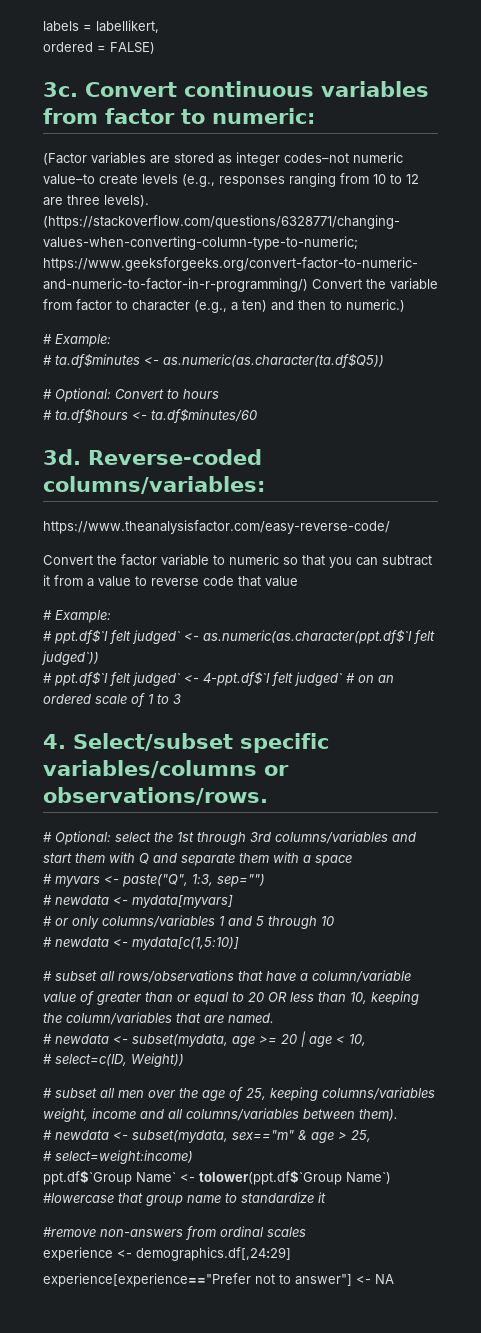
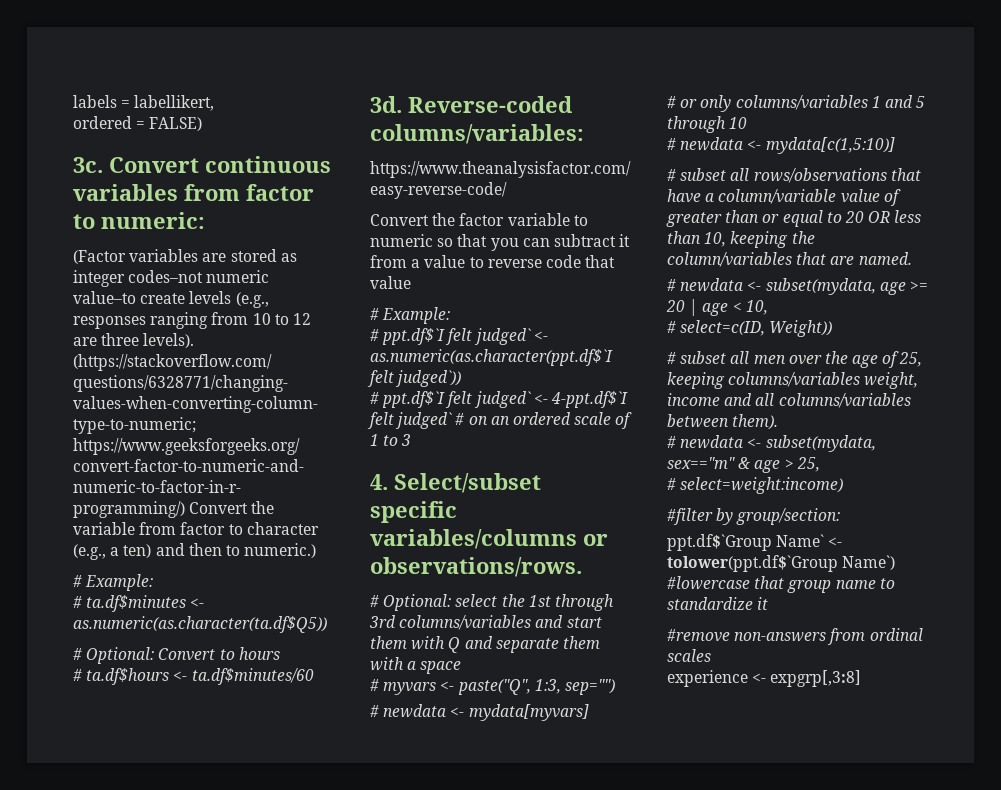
+ #filter by group/section:
- experience <- demographics.df[,24:29]
- experience[experience=="Prefer not to answer"] <- NA
+ experience <- expgrp[,3:8]

